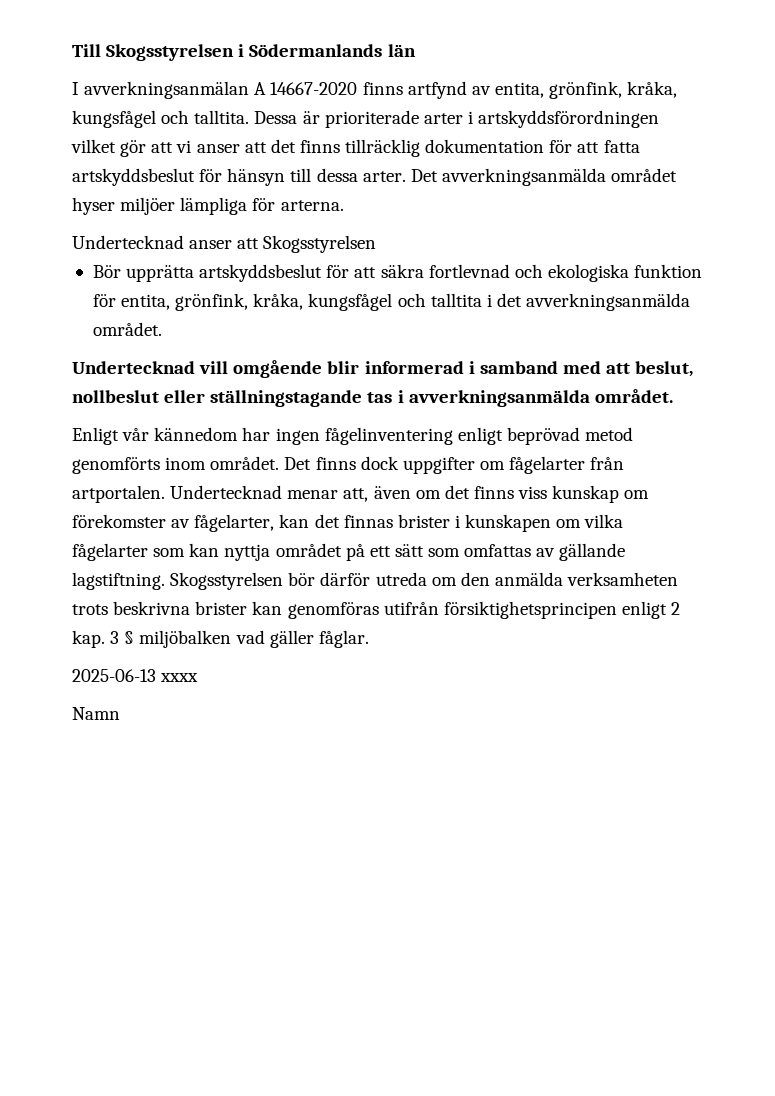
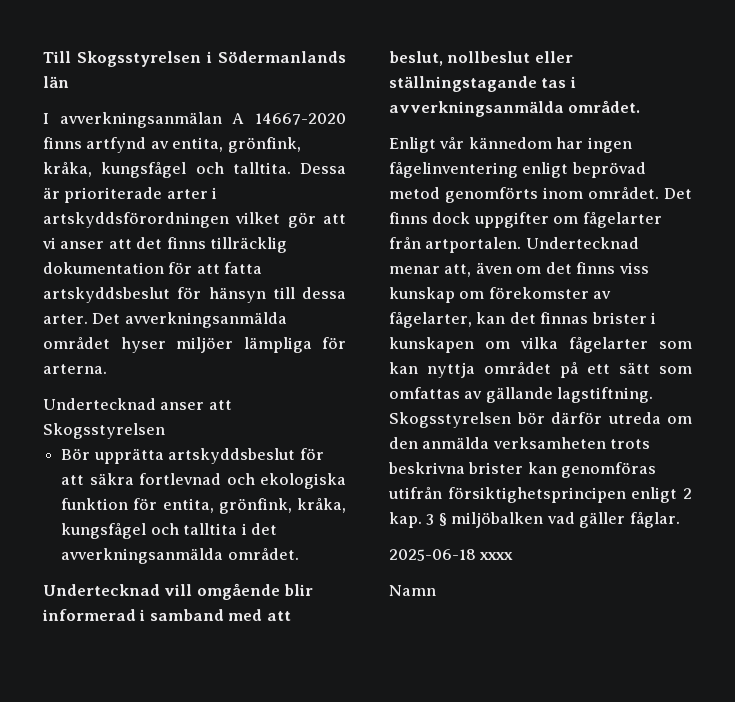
- 2025-06-13 xxxx
+ 2025-06-18 xxxx

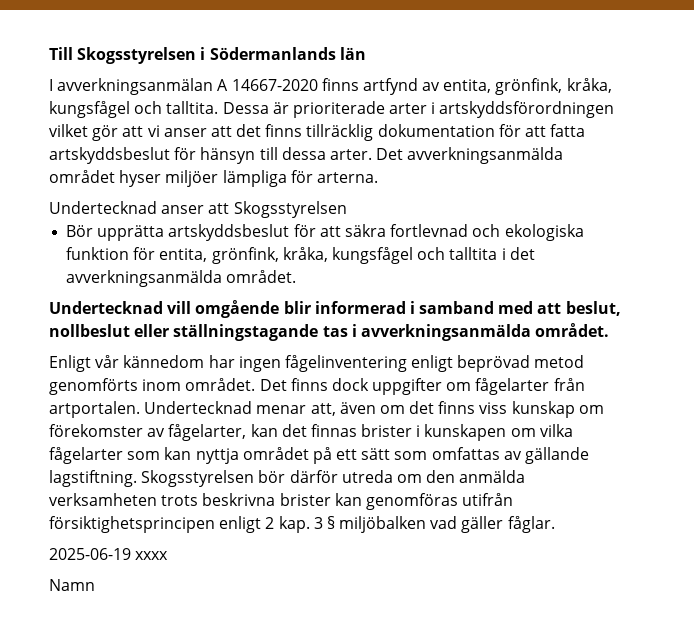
- 2025-06-18 xxxx
+ 2025-06-19 xxxx

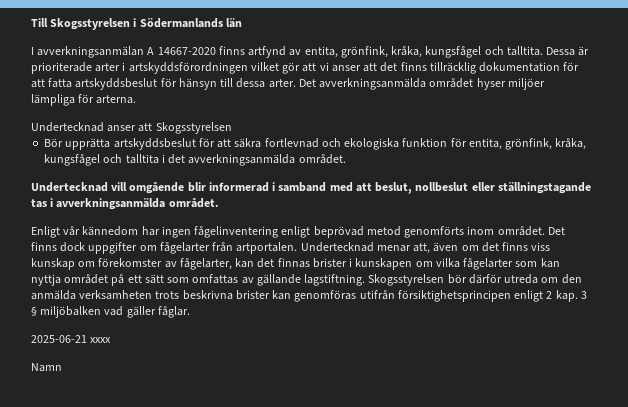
- 2025-06-19 xxxx
+ 2025-06-21 xxxx

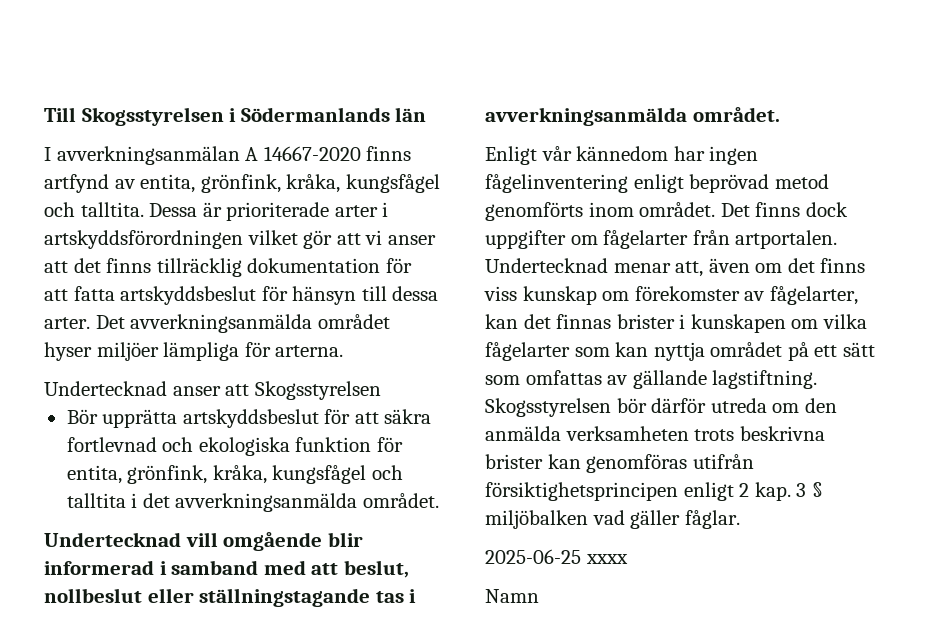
- 2025-06-21 xxxx
+ 2025-06-25 xxxx

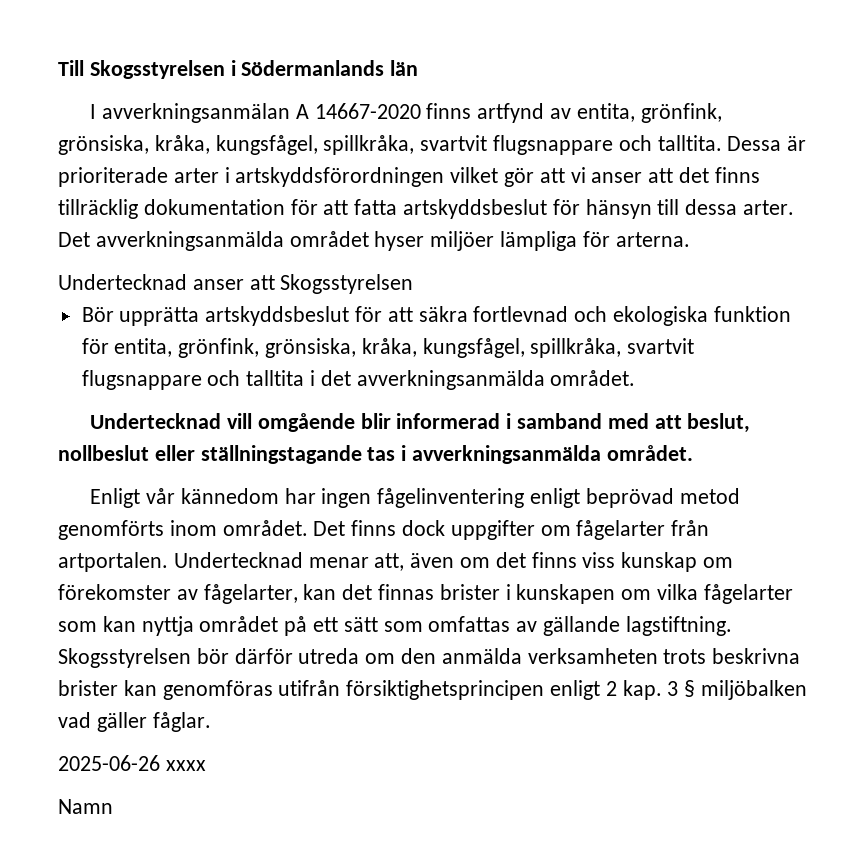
- I avverkningsanmälan A 14667-2020 finns artfynd av entita, grönfink, kråka, kungsfågel och talltita.
+ I avverkningsanmälan A 14667-2020 finns artfynd av entita, grönfink, grönsiska, kråka, kungsfågel, spillkråka, svartvit flugsnappare och talltita.
- Bör upprätta artskyddsbeslut för att säkra fortlevnad och ekologiska funktion för entita, grönfink, kråka, kungsfågel och talltita i det avverkningsanmälda området.
+ Bör upprätta artskyddsbeslut för att säkra fortlevnad och ekologiska funktion för entita, grönfink, grönsiska, kråka, kungsfågel, spillkråka, svartvit flugsnappare och talltita i det avverkningsanmälda området.
- 2025-06-25 xxxx
+ 2025-06-26 xxxx

